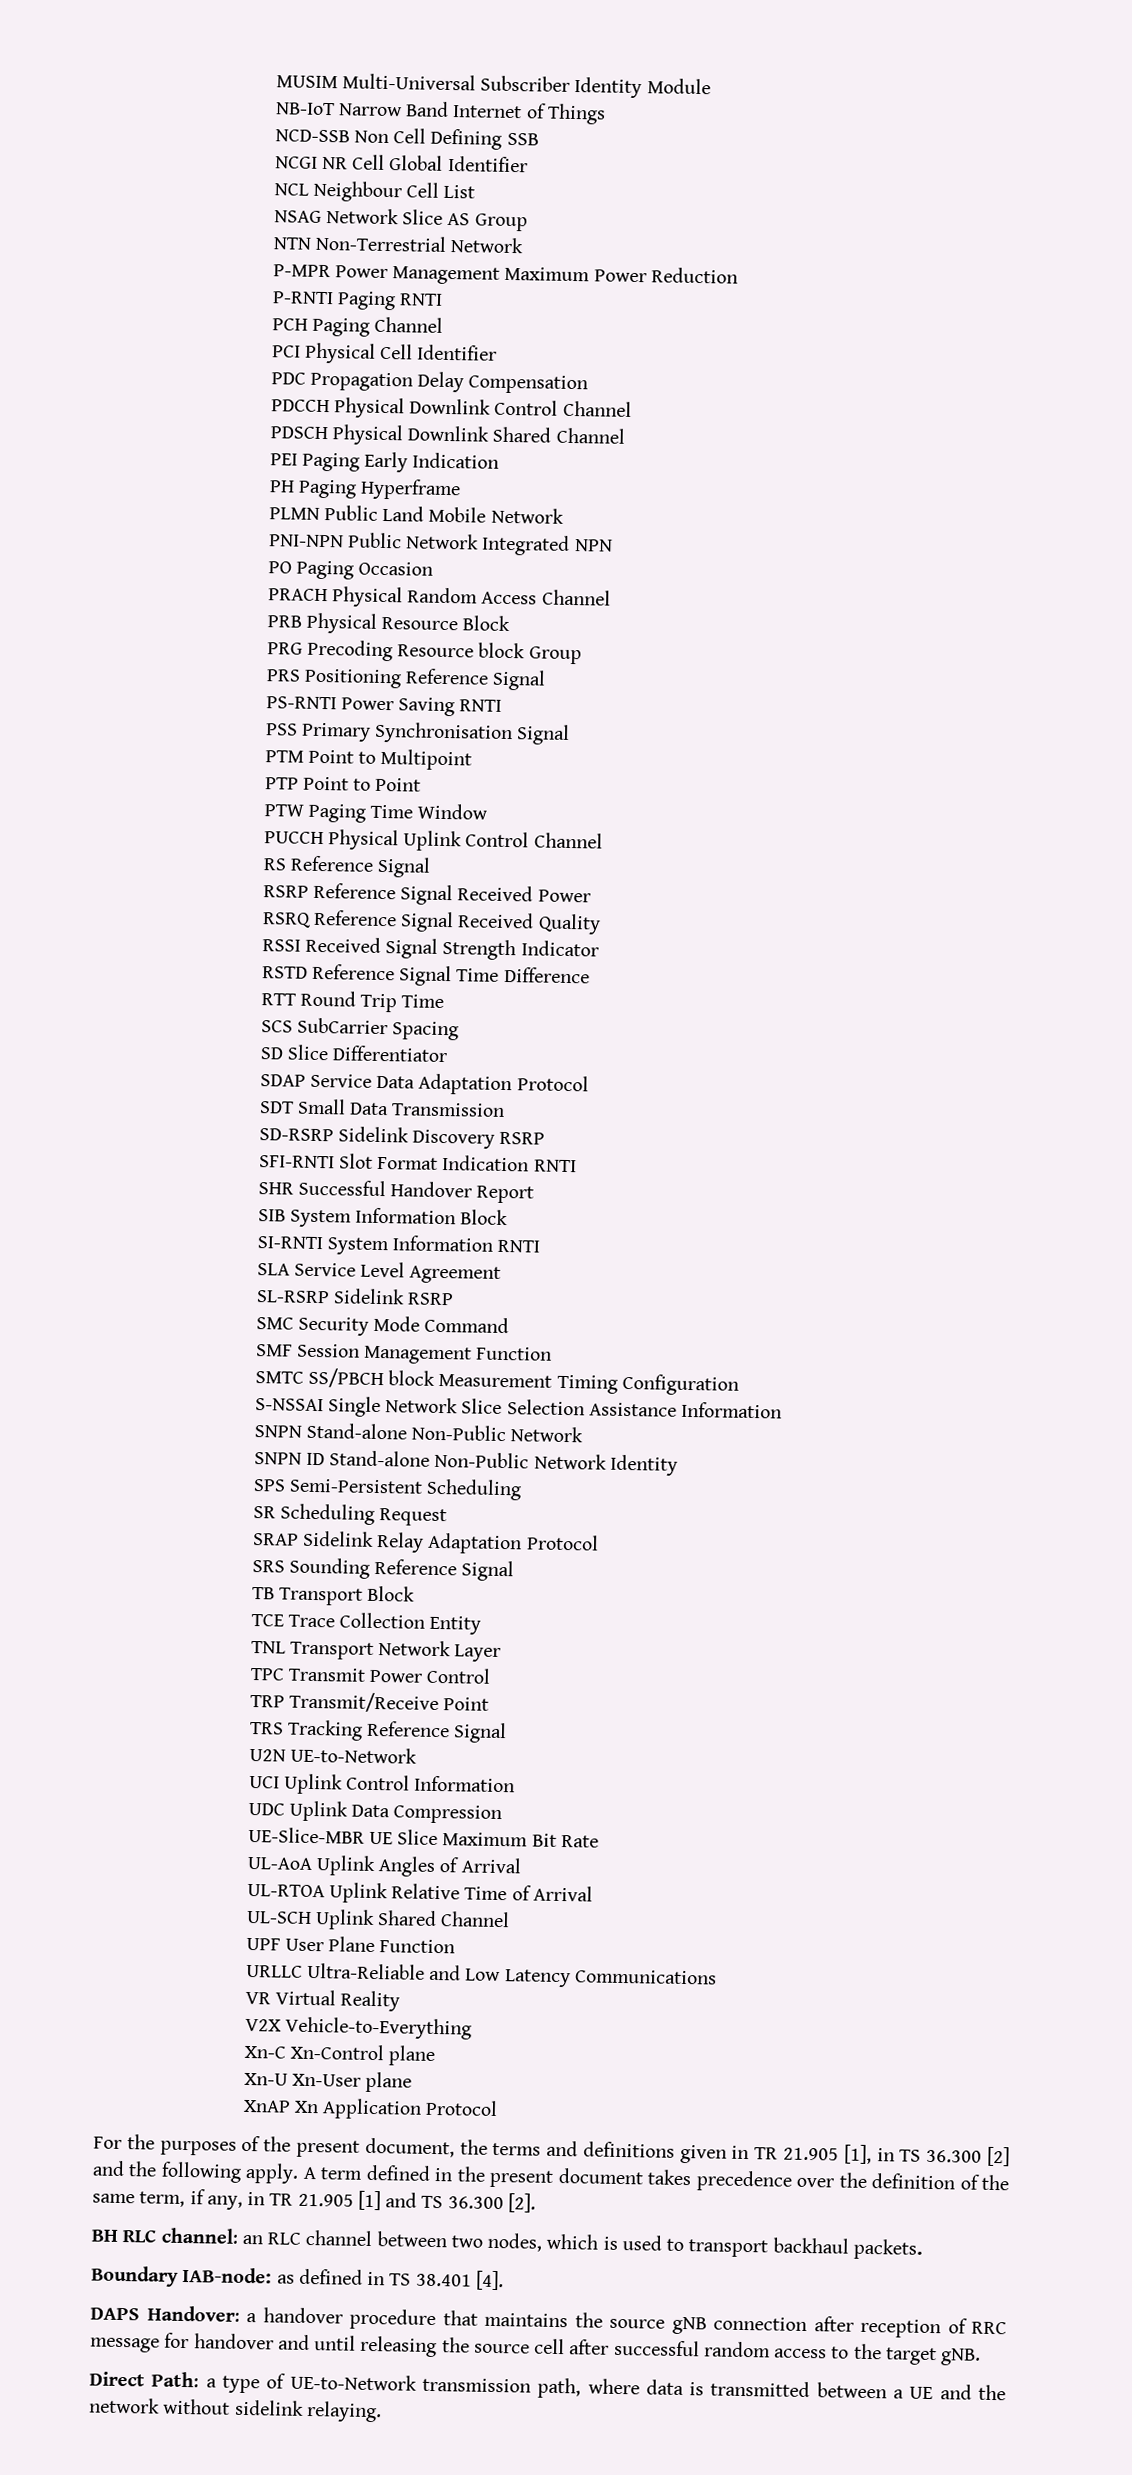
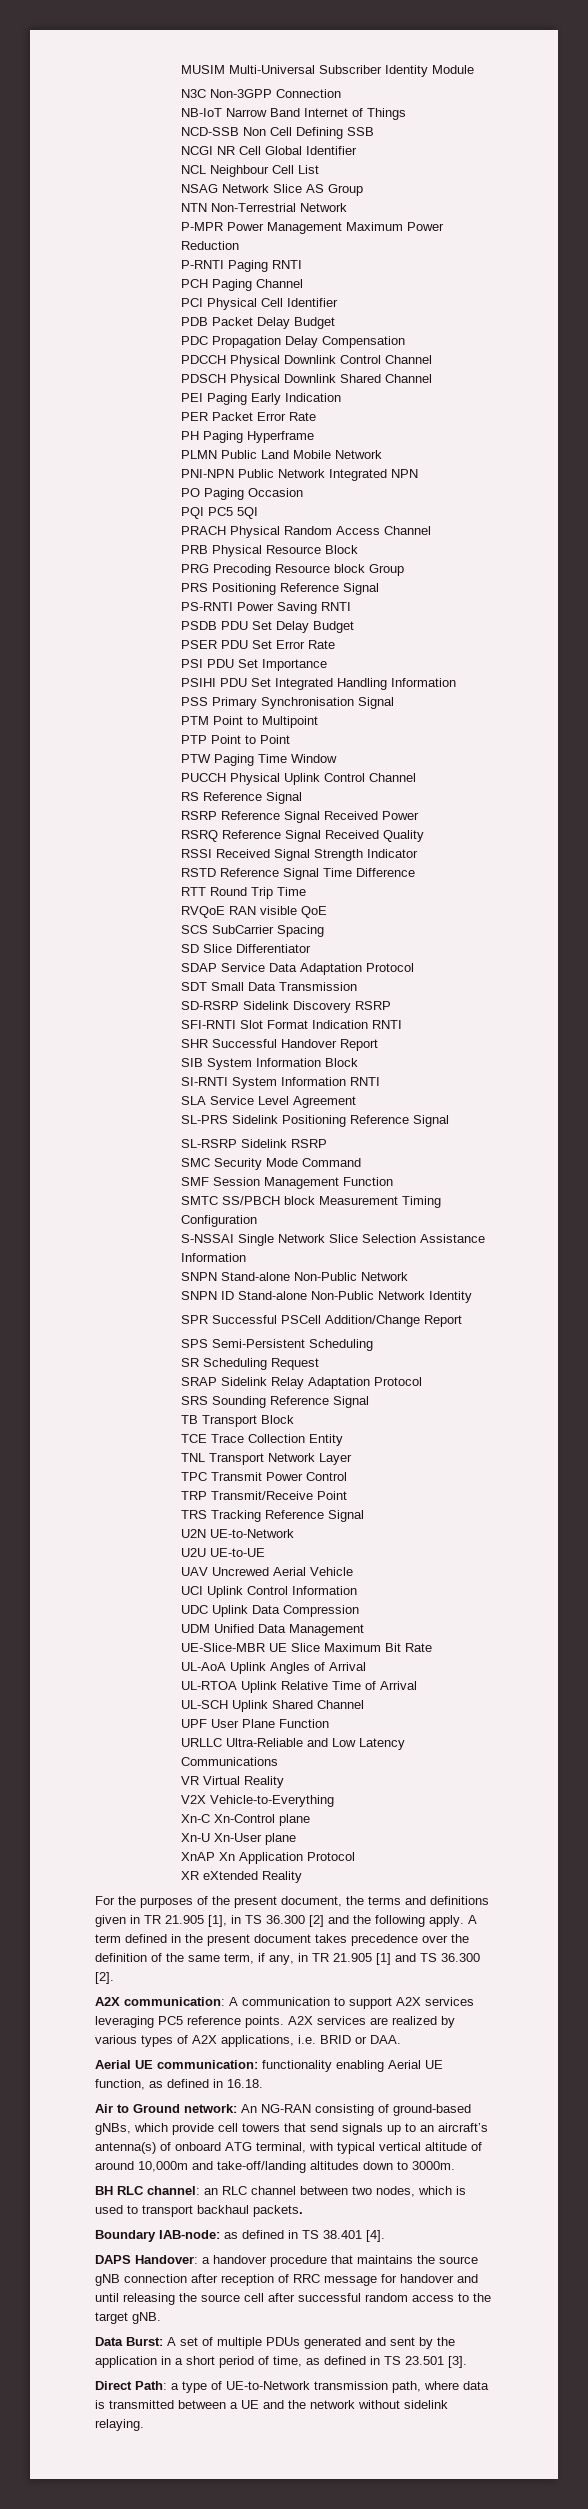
+ N3C Non-3GPP Connection
+ PDB Packet Delay Budget
+ PER Packet Error Rate
+ PQI PC5 5QI
+ PSDB PDU Set Delay Budget
+ PSER PDU Set Error Rate
+ PSI PDU Set Importance
+ PSIHI PDU Set Integrated Handling Information
+ RVQoE RAN visible QoE
+ SL-PRS Sidelink Positioning Reference Signal
+ SPR Successful PSCell Addition/Change Report
+ U2U UE-to-UE
+ UAV Uncrewed Aerial Vehicle
+ UDM Unified Data Management
+ XR eXtended Reality
+ A2X communication: A communication to support A2X services leveraging PC5 reference points. A2X services are realized by various types of A2X applications, i.e. BRID or DAA.
+ Aerial UE communication: functionality enabling Aerial UE function, as defined in 16.18.
+ Air to Ground network: An NG-RAN consisting of ground-based gNBs, which provide cell towers that send signals up to an aircraft’s antenna(s) of onboard ATG terminal, with typical vertical altitude of around 10,000m and take-off/landing altitudes down to 3000m.
+ Data Burst: A set of multiple PDUs generated and sent by the application in a short period of time, as defined in TS 23.501 [3].

